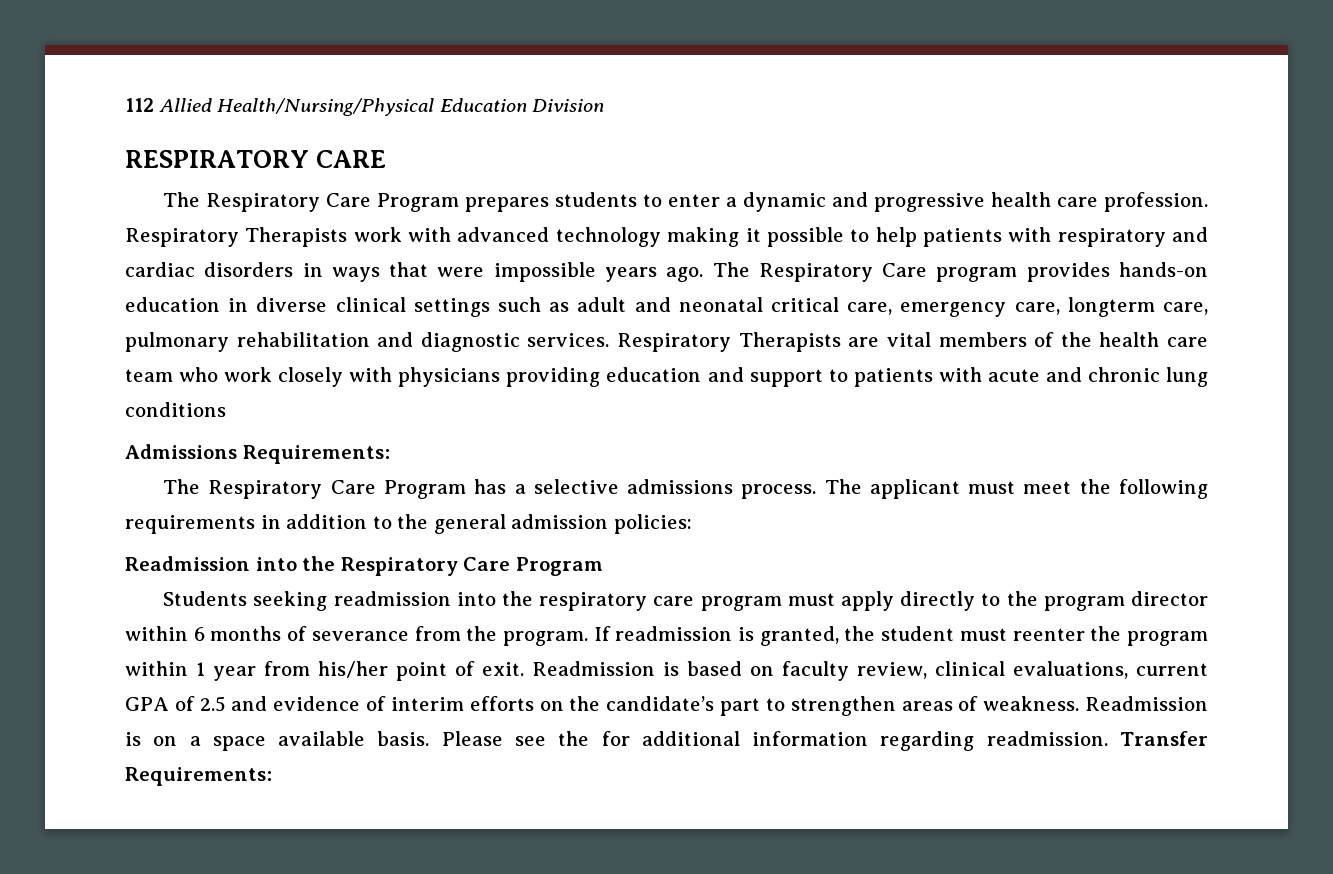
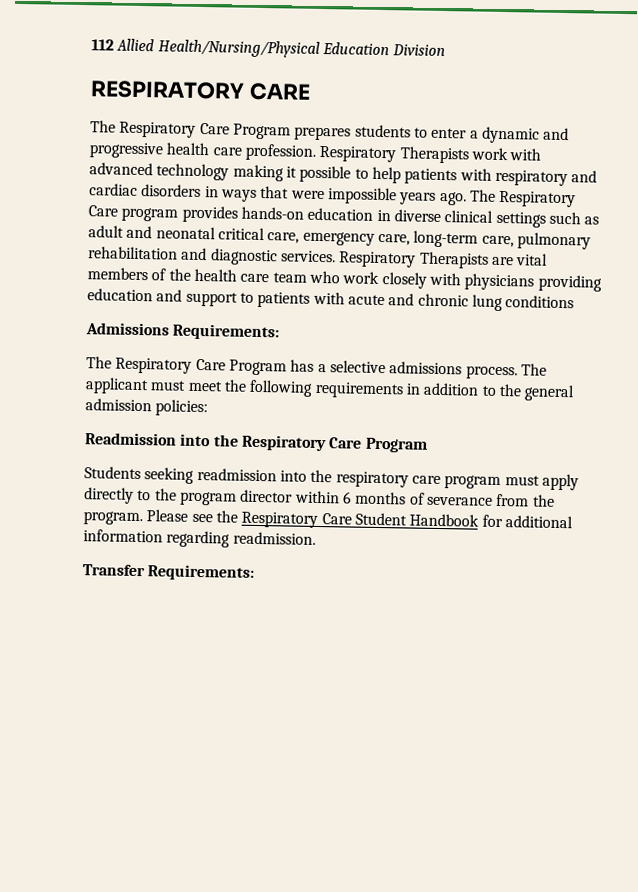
- The Respiratory Care program provides hands-on education in diverse clinical settings such as adult and neonatal critical care, emergency care, longterm care, pulmonary rehabilitation and diagnostic services.
+ The Respiratory Care program provides hands-on education in diverse clinical settings such as adult and neonatal critical care, emergency care, long-term care, pulmonary rehabilitation and diagnostic services.
- If readmission is granted, the student must reenter the program within 1 year from his/her point of exit. Readmission is based on faculty review, clinical evaluations, current GPA of 2.5 and evidence of interim efforts on the candidate’s part to strengthen areas of weakness. Readmission is on a space available basis. Please see the for additional information regarding readmission. Transfer Requirements:
+ Please see the Respiratory Care Student Handbook for additional information regarding readmission.
+ Transfer Requirements:

